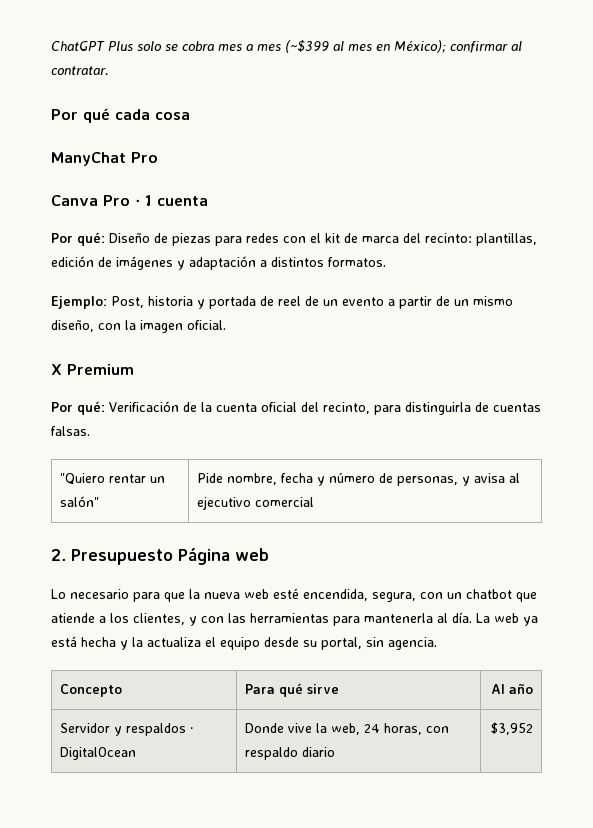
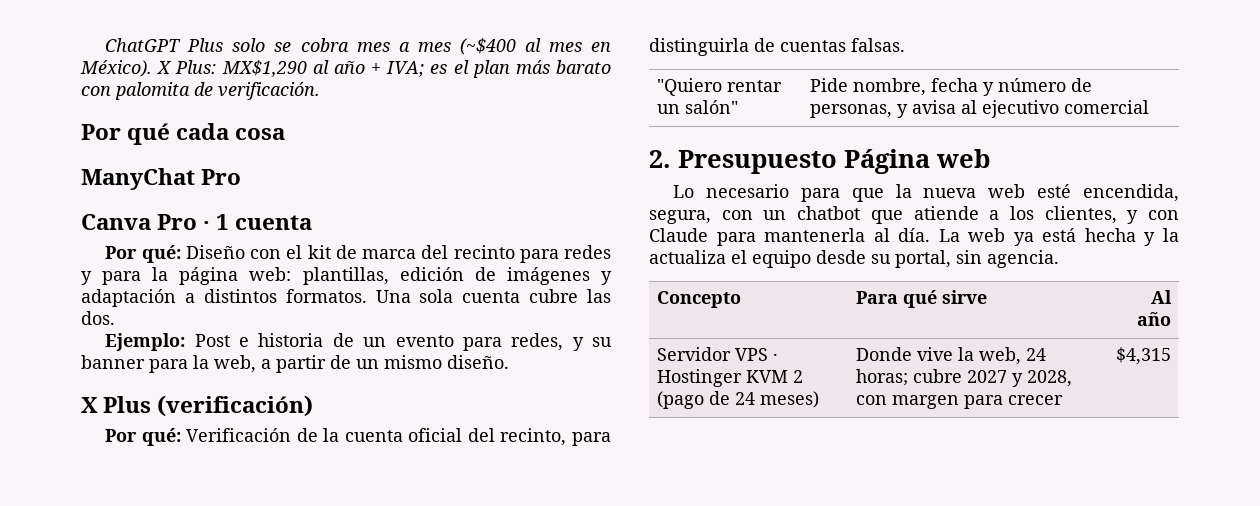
- ChatGPT Plus solo se cobra mes a mes (~$399 al mes en México); confirmar al contratar.
+ ChatGPT Plus solo se cobra mes a mes (~$400 al mes en México). X Plus: MX$1,290 al año + IVA; es el plan más barato con palomita de verificación.
- Por qué: Diseño de piezas para redes con el kit de marca del recinto: plantillas, edición de imágenes y adaptación a distintos formatos.
- Ejemplo: Post, historia y portada de reel de un evento a partir de un mismo diseño, con la imagen oficial.
- X Premium
+ Por qué: Diseño con el kit de marca del recinto para redes y para la página web: plantillas, edición de imágenes y adaptación a distintos formatos. Una sola cuenta cubre las dos.
+ Ejemplo: Post e historia de un evento para redes, y su banner para la web, a partir de un mismo diseño.
+ X Plus (verificación)
- Lo necesario para que la nueva web esté encendida, segura, con un chatbot que atiende a los clientes, y con las herramientas para mantenerla al día.
+ Lo necesario para que la nueva web esté encendida, segura, con un chatbot que atiende a los clientes, y con Claude para mantenerla al día.
- Servidor y respaldos · DigitalOcean | Donde vive la web, 24 horas, con respaldo diario | $3,952
+ Servidor VPS · Hostinger KVM 2 (pago de 24 meses) | Donde vive la web, 24 horas; cubre 2027 y 2028, con margen para crecer | $4,315

